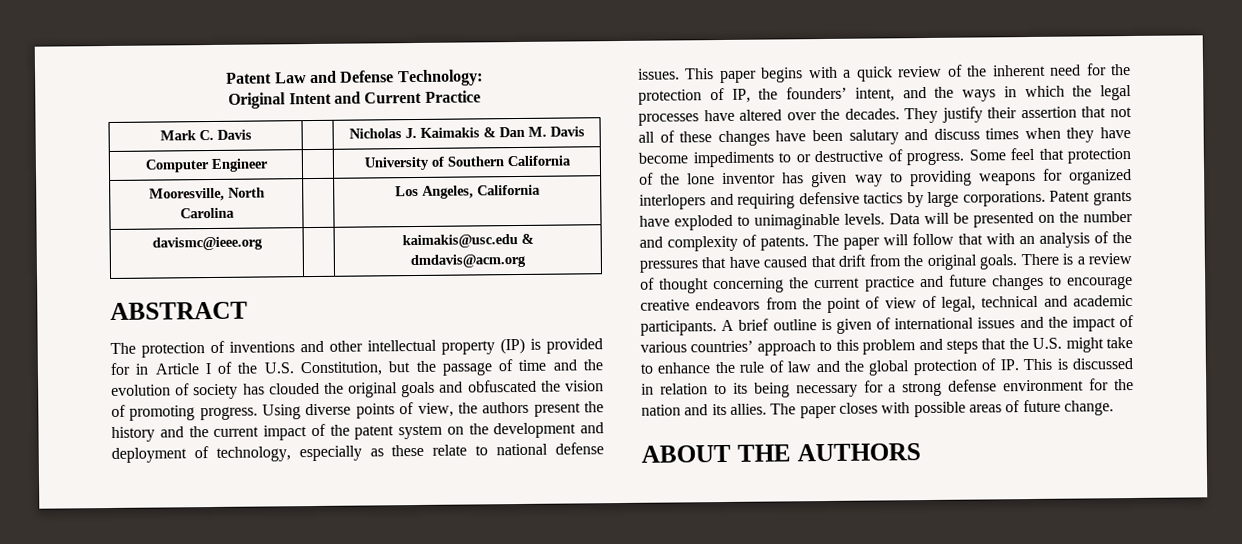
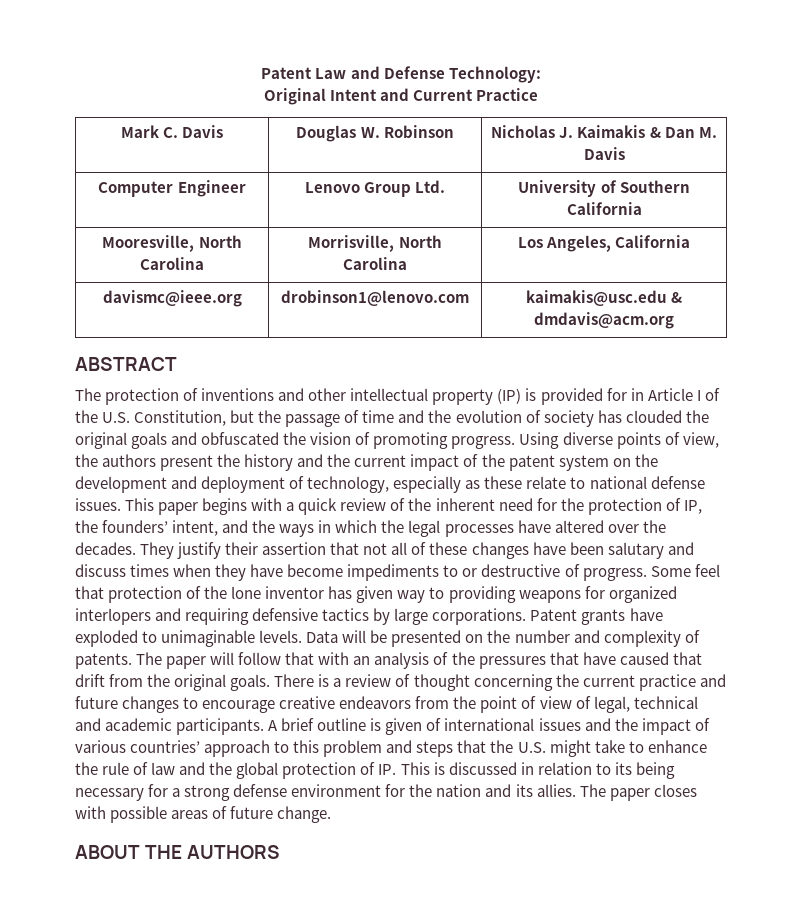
- Mark C. Davis | | Nicholas J. Kaimakis & Dan M. Davis
+ Mark C. Davis | Douglas W. Robinson | Nicholas J. Kaimakis & Dan M. Davis
- Computer Engineer | | University of Southern California
+ Computer Engineer | Lenovo Group Ltd. | University of Southern California
- Mooresville, North Carolina | | Los Angeles, California
+ Mooresville, North Carolina | Morrisville, North Carolina | Los Angeles, California
- davismc@ieee.org | | kaimakis@usc.edu & dmdavis@acm.org
+ davismc@ieee.org | drobinson1@lenovo.com | kaimakis@usc.edu & dmdavis@acm.org

